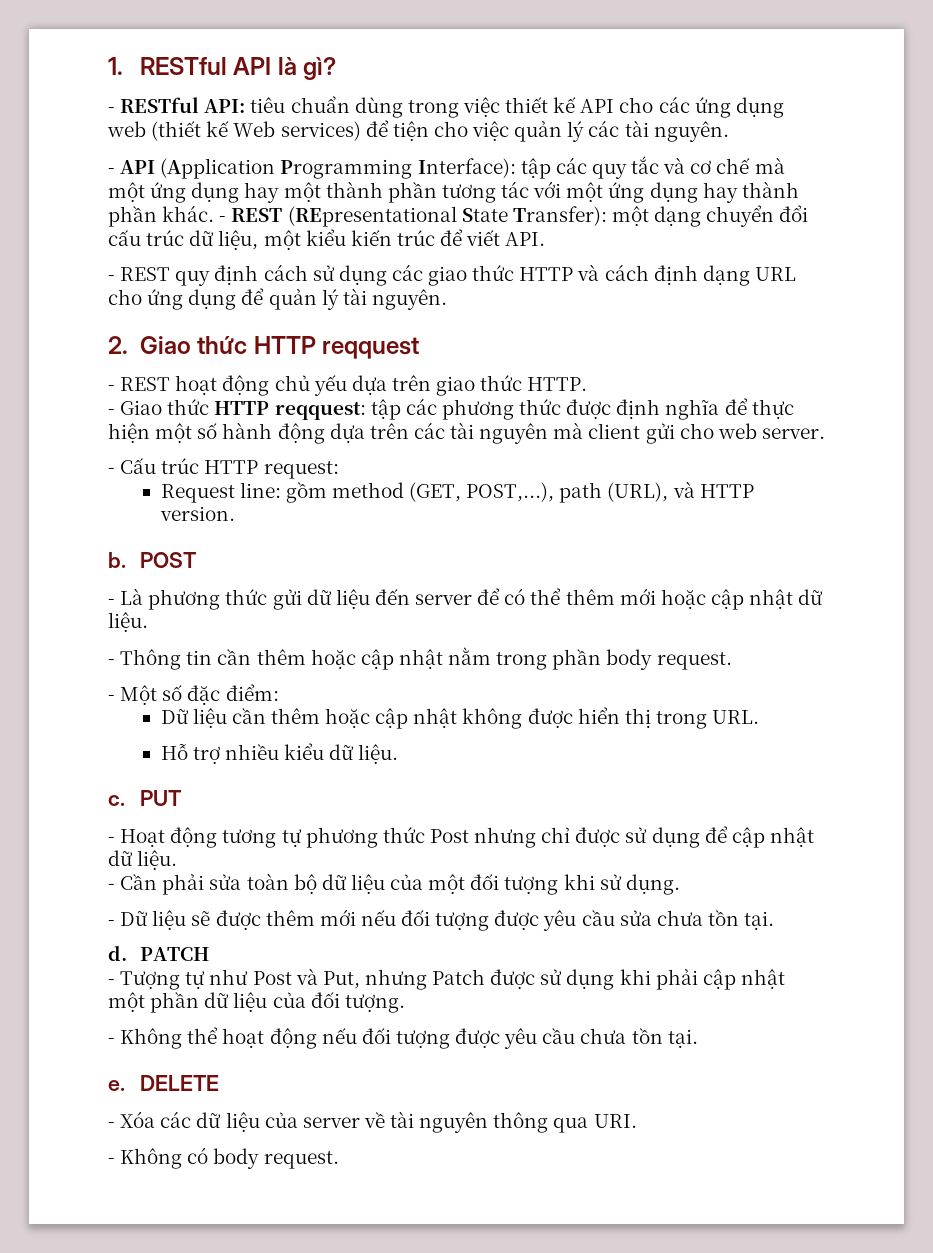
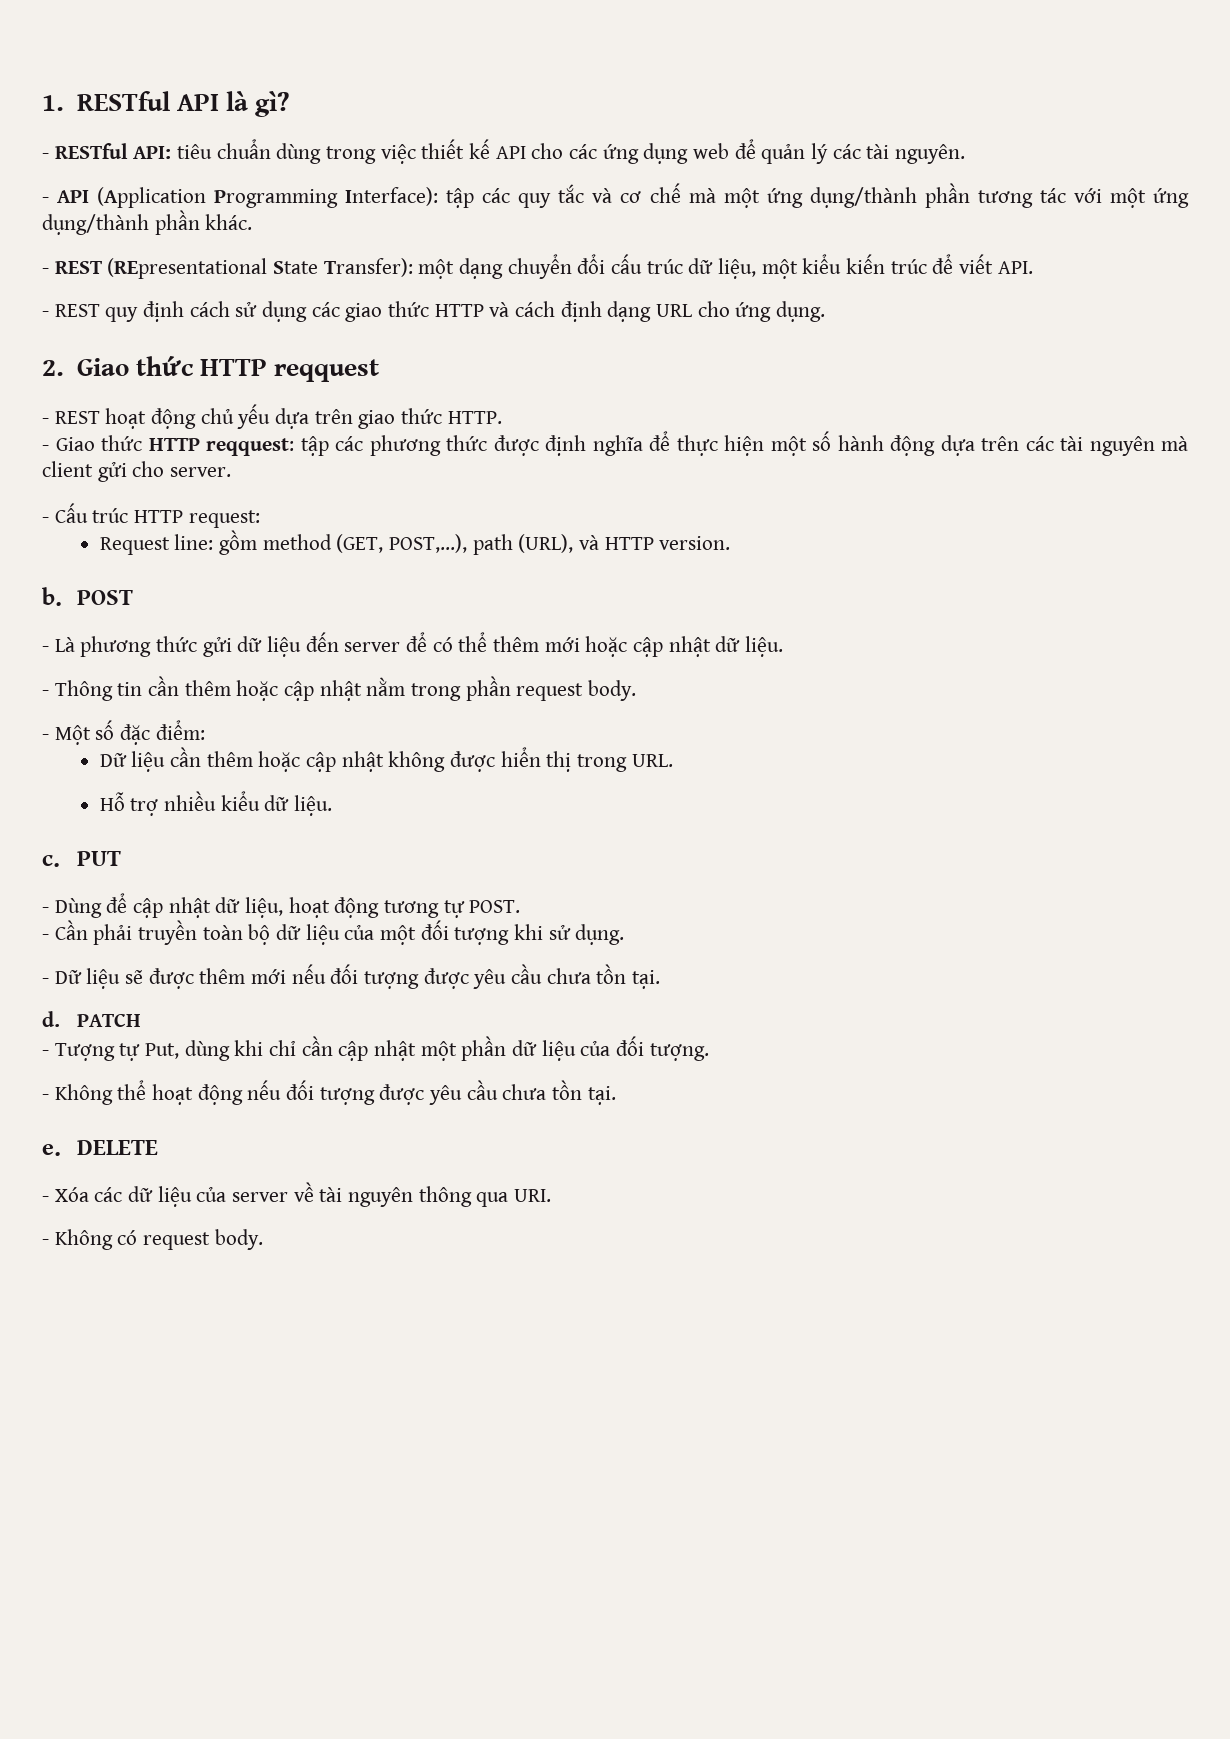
- - RESTful API: tiêu chuẩn dùng trong việc thiết kế API cho các ứng dụng web (thiết kế Web services) để tiện cho việc quản lý các tài nguyên.
+ - RESTful API: tiêu chuẩn dùng trong việc thiết kế API cho các ứng dụng web để quản lý các tài nguyên.
- - API (Application Programming Interface): tập các quy tắc và cơ chế mà một ứng dụng hay một thành phần tương tác với một ứng dụng hay thành phần khác. - REST (REpresentational State Transfer): một dạng chuyển đổi cấu trúc dữ liệu, một kiểu kiến trúc để viết API.
+ - API (Application Programming Interface): tập các quy tắc và cơ chế mà một ứng dụng/thành phần tương tác với một ứng dụng/thành phần khác.
+ - REST (REpresentational State Transfer): một dạng chuyển đổi cấu trúc dữ liệu, một kiểu kiến trúc để viết API.
- - REST quy định cách sử dụng các giao thức HTTP và cách định dạng URL cho ứng dụng để quản lý tài nguyên.
+ - REST quy định cách sử dụng các giao thức HTTP và cách định dạng URL cho ứng dụng.
- - Giao thức HTTP reqquest: tập các phương thức được định nghĩa để thực hiện một số hành động dựa trên các tài nguyên mà client gửi cho web server.
+ - Giao thức HTTP reqquest: tập các phương thức được định nghĩa để thực hiện một số hành động dựa trên các tài nguyên mà client gửi cho server.
- - Thông tin cần thêm hoặc cập nhật nằm trong phần body request.
+ - Thông tin cần thêm hoặc cập nhật nằm trong phần request body.
- - Hoạt động tương tự phương thức Post nhưng chỉ được sử dụng để cập nhật dữ liệu.
+ - Dùng để cập nhật dữ liệu, hoạt động tương tự POST.
- - Cần phải sửa toàn bộ dữ liệu của một đối tượng khi sử dụng.
+ - Cần phải truyền toàn bộ dữ liệu của một đối tượng khi sử dụng.
- - Dữ liệu sẽ được thêm mới nếu đối tượng được yêu cầu sửa chưa tồn tại.
+ - Dữ liệu sẽ được thêm mới nếu đối tượng được yêu cầu chưa tồn tại.
- - Tượng tự như Post và Put, nhưng Patch được sử dụng khi phải cập nhật một phần dữ liệu của đối tượng.
+ - Tượng tự Put, dùng khi chỉ cần cập nhật một phần dữ liệu của đối tượng.
- - Không có body request.
+ - Không có request body.

